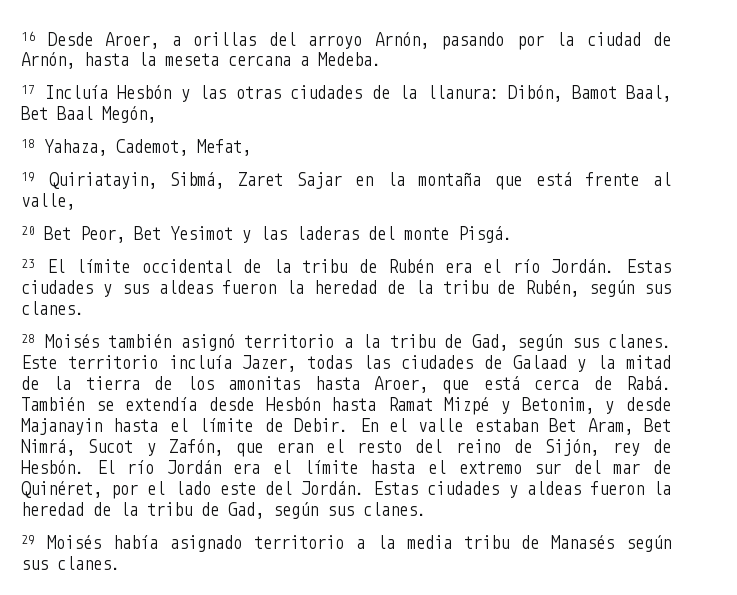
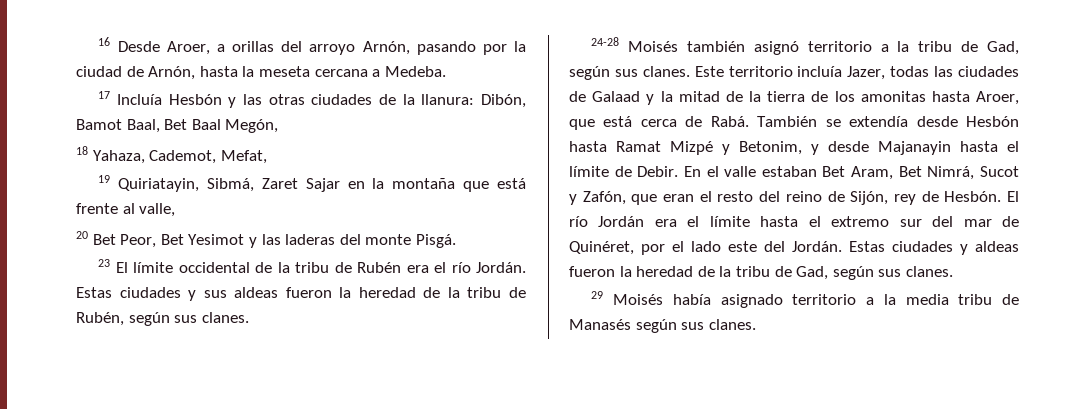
- 28 Moisés también asignó territorio a la tribu de Gad, según sus clanes.
+ 24-28 Moisés también asignó territorio a la tribu de Gad, según sus clanes.

